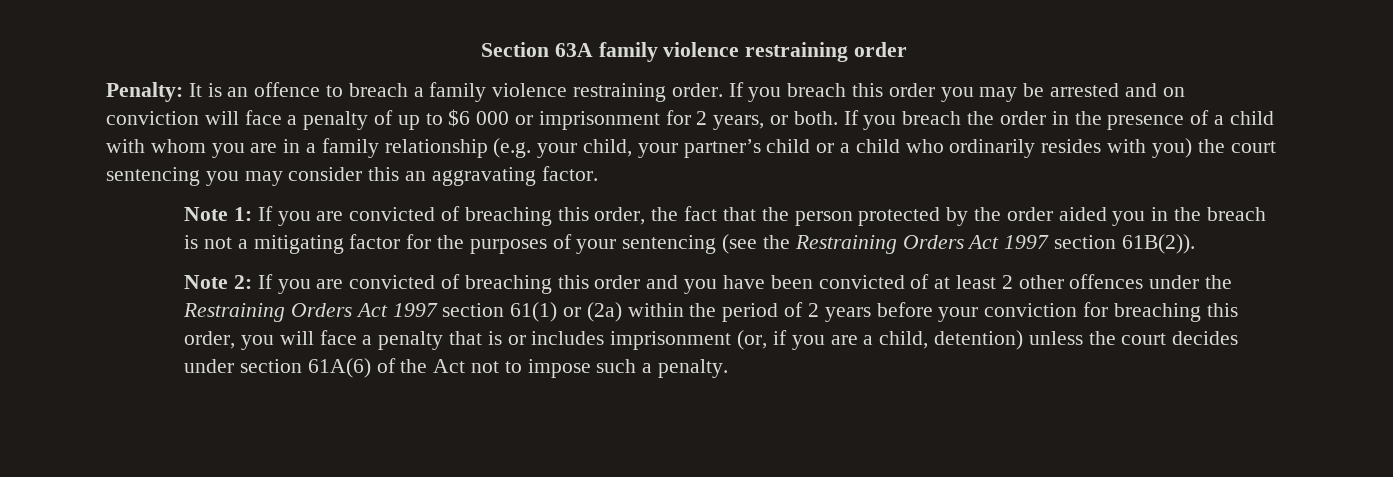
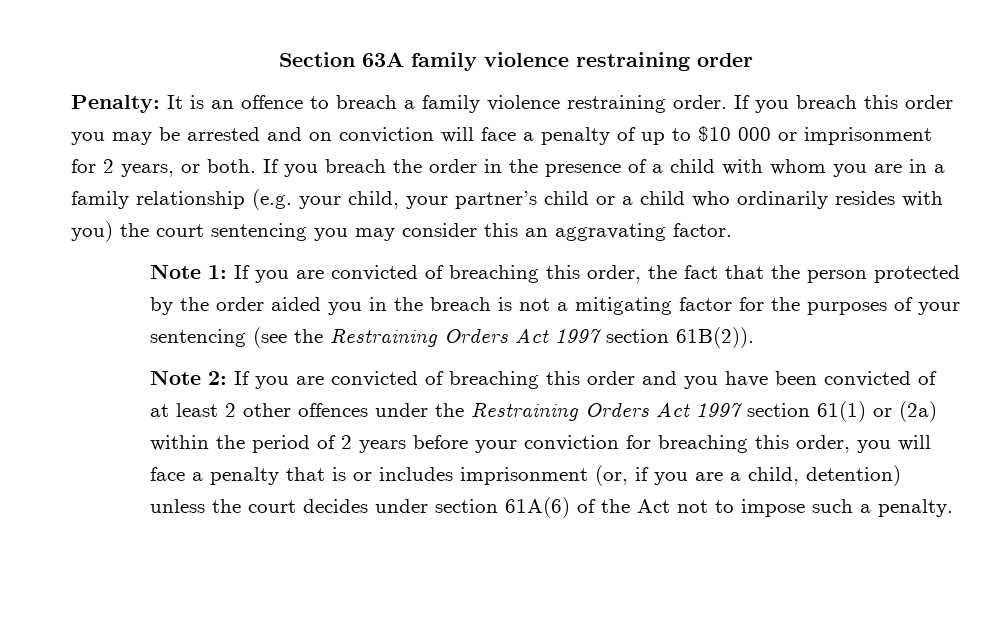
- If you breach this order you may be arrested and on conviction will face a penalty of up to $6 000 or imprisonment for 2 years, or both.
+ If you breach this order you may be arrested and on conviction will face a penalty of up to $10 000 or imprisonment for 2 years, or both.

